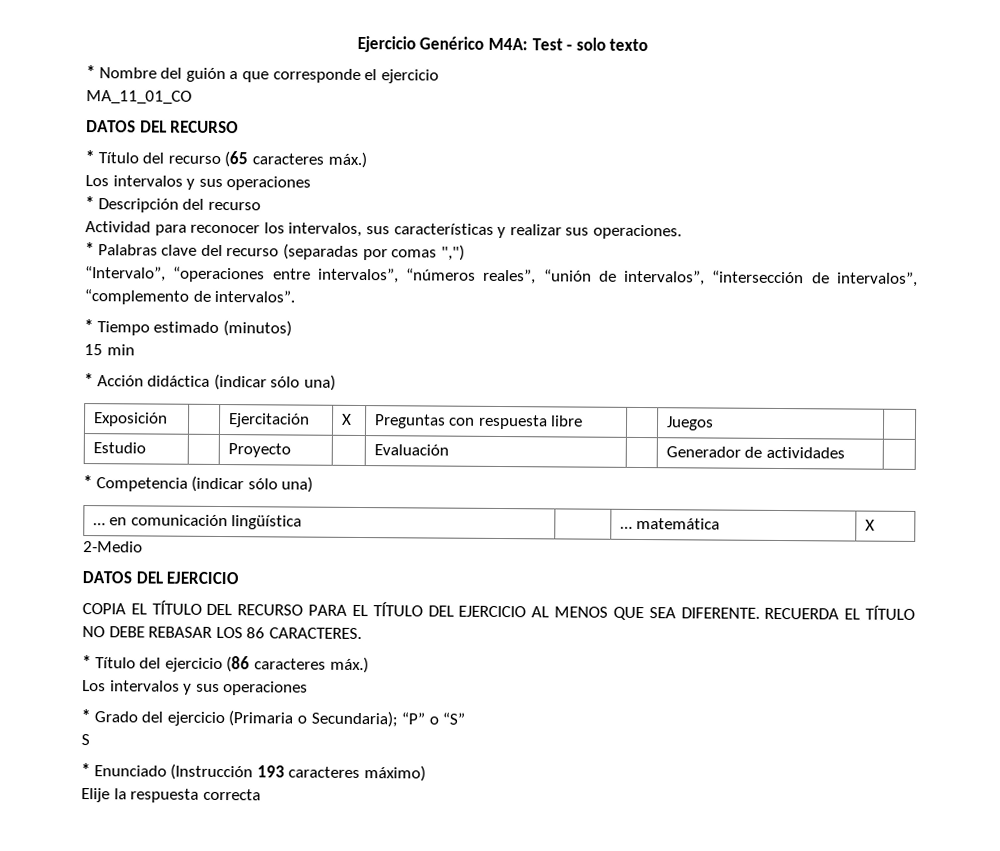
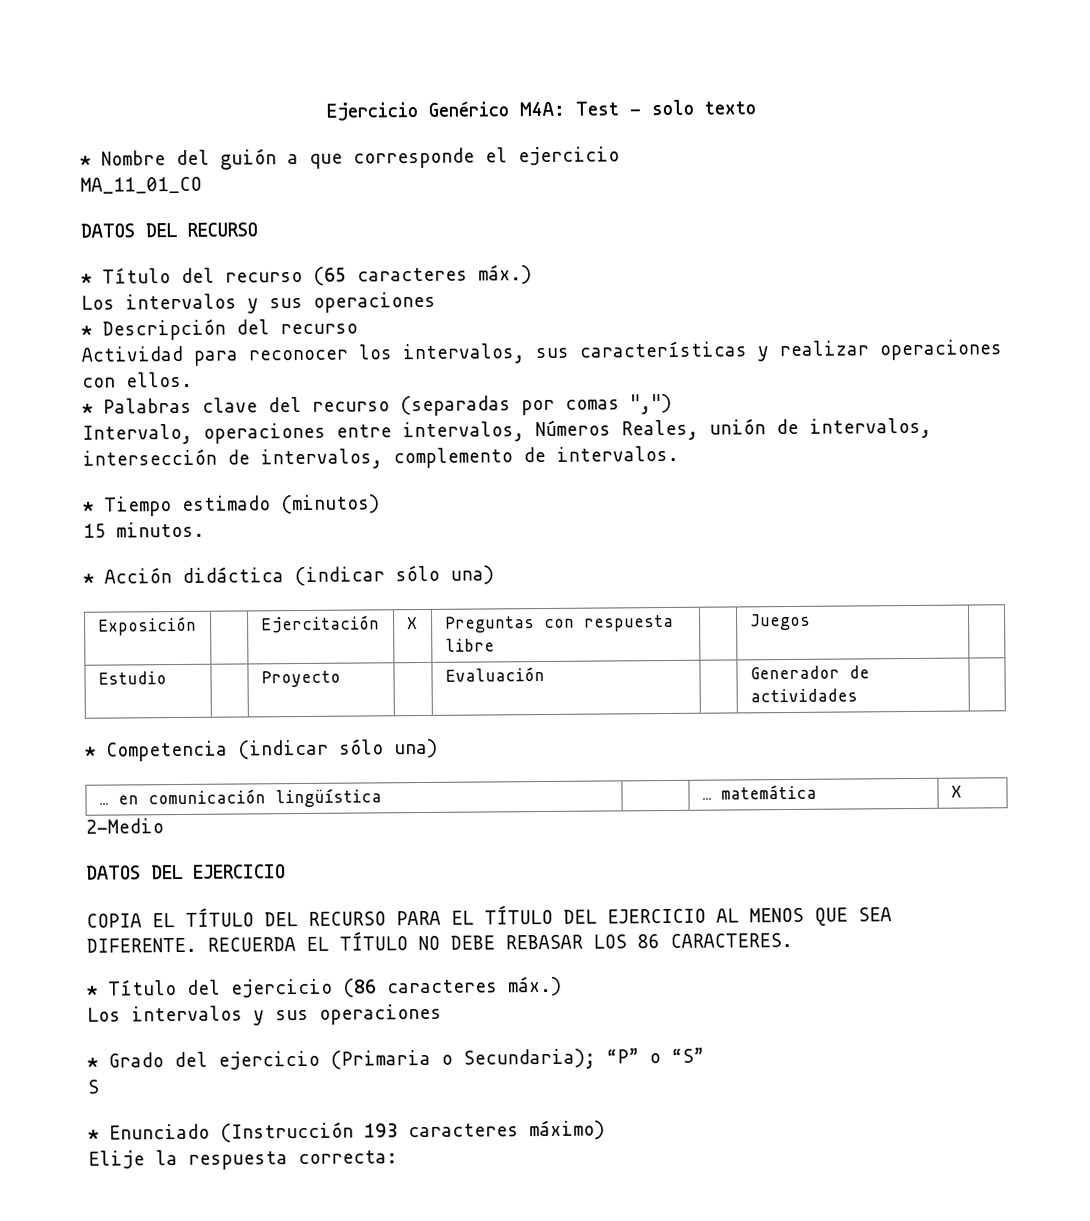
- Actividad para reconocer los intervalos, sus características y realizar sus operaciones.
+ Actividad para reconocer los intervalos, sus características y realizar operaciones con ellos.
- “Intervalo”, “operaciones entre intervalos”, “números reales”, “unión de intervalos”, “intersección de intervalos”, “complemento de intervalos”.
+ Intervalo, operaciones entre intervalos, Números Reales, unión de intervalos, intersección de intervalos, complemento de intervalos.
- 15 min
+ 15 minutos.
- Elije la respuesta correcta
+ Elije la respuesta correcta:

